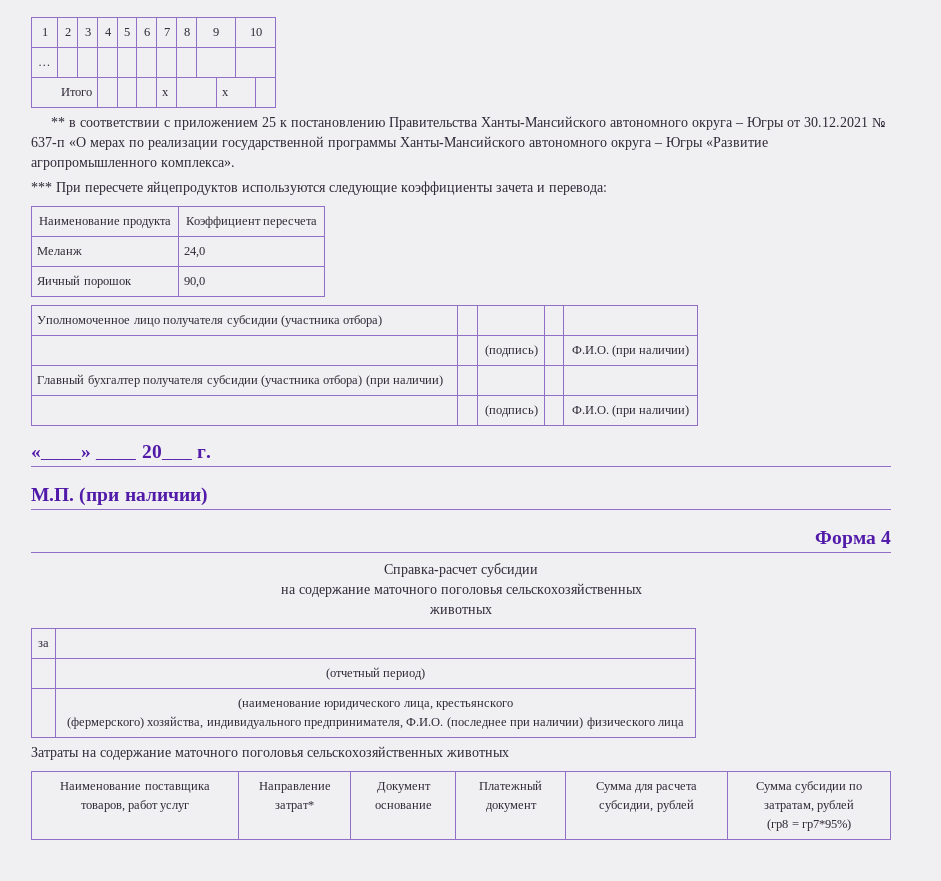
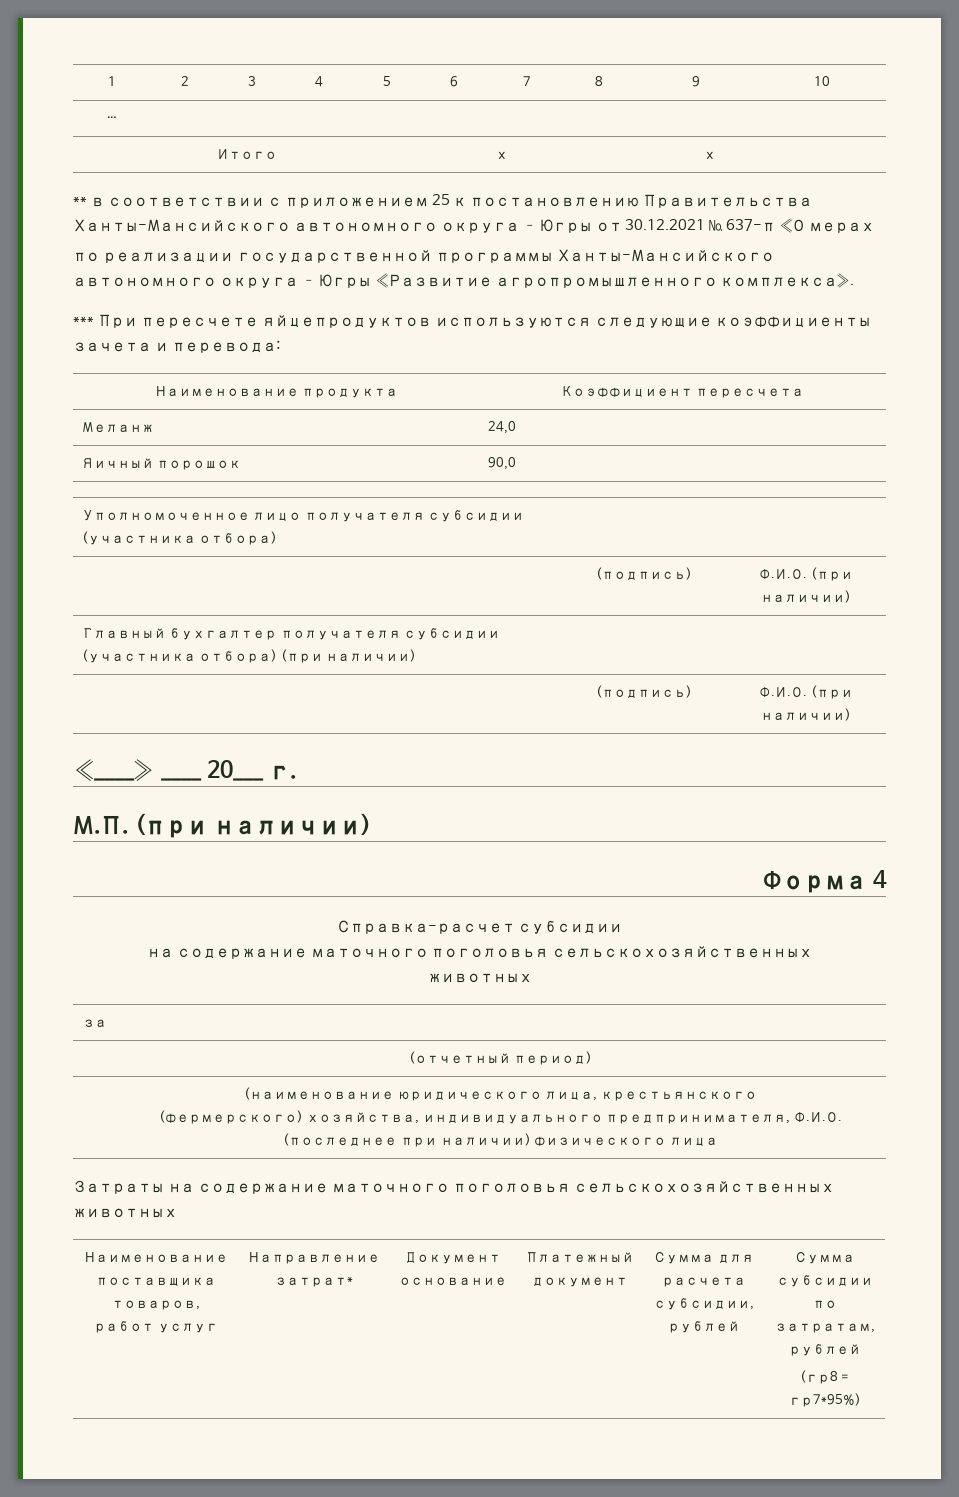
- ** в соответствии с приложением 25 к постановлению Правительства Ханты-Мансийского автономного округа – Югры от 30.12.2021 № 637-п «О мерах по реализации государственной программы Ханты-Мансийского автономного округа – Югры «Развитие агропромышленного комплекса».
+ ** в соответствии с приложением 25 к постановлению Правительства Ханты-Мансийского автономного округа – Югры от 30.12.2021 № 637-п «О мерах
+ по реализации государственной программы Ханты-Мансийского автономного округа – Югры «Развитие агропромышленного комплекса».

